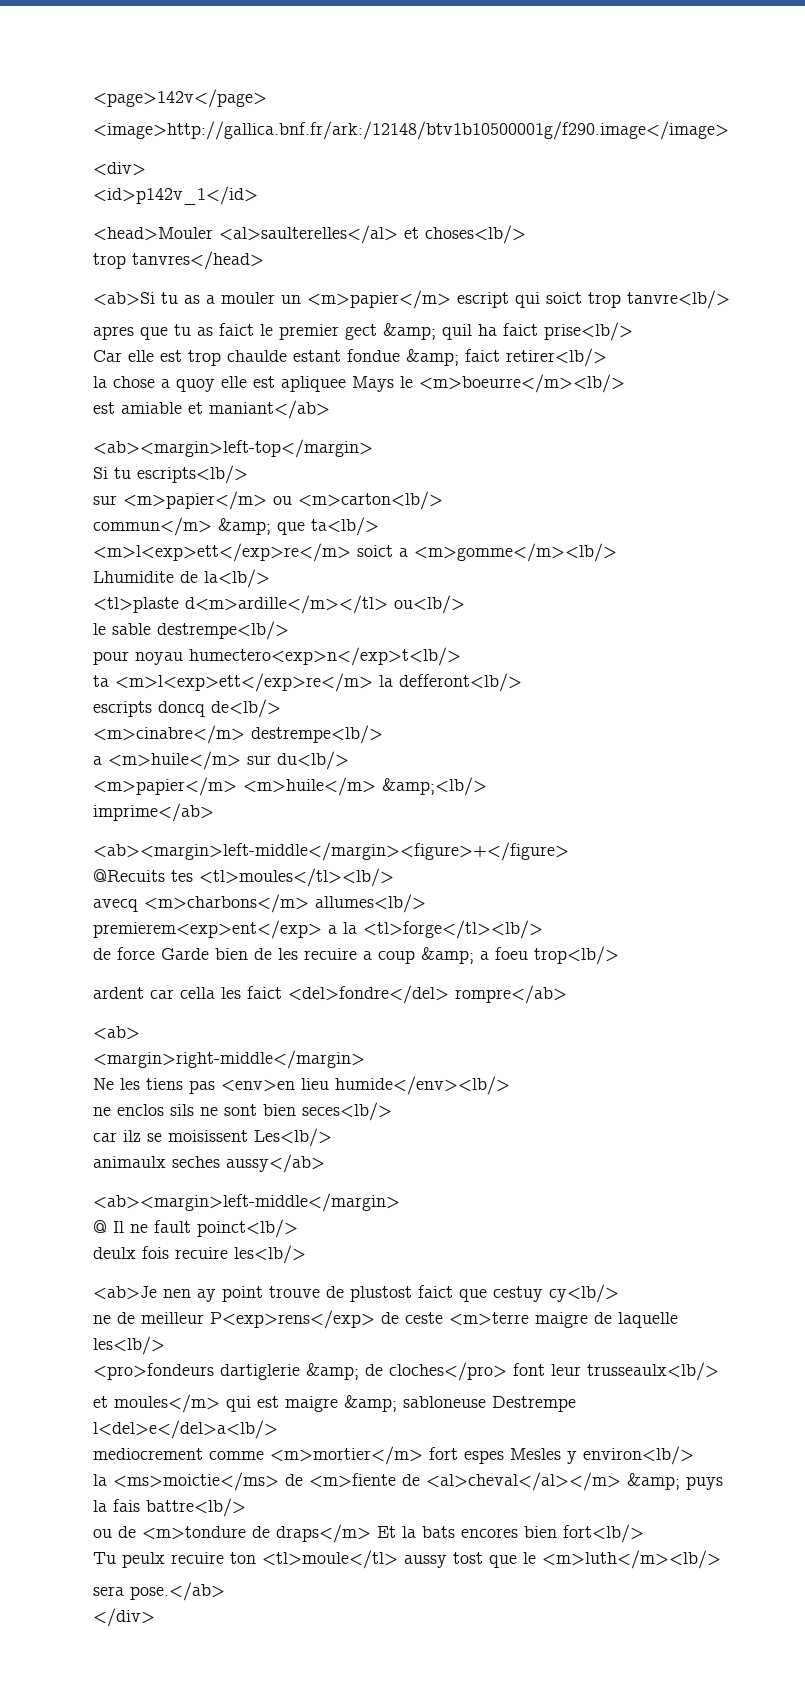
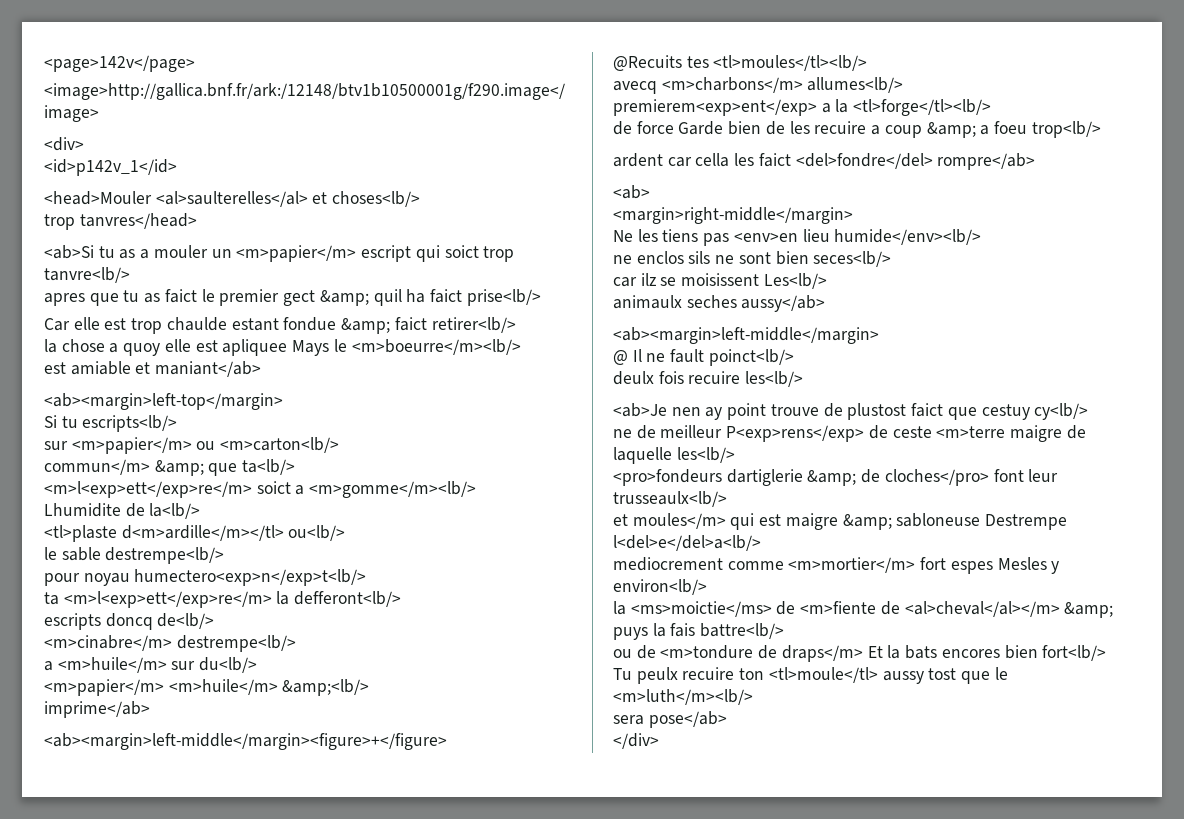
- sera pose.</ab>
+ sera pose</ab>

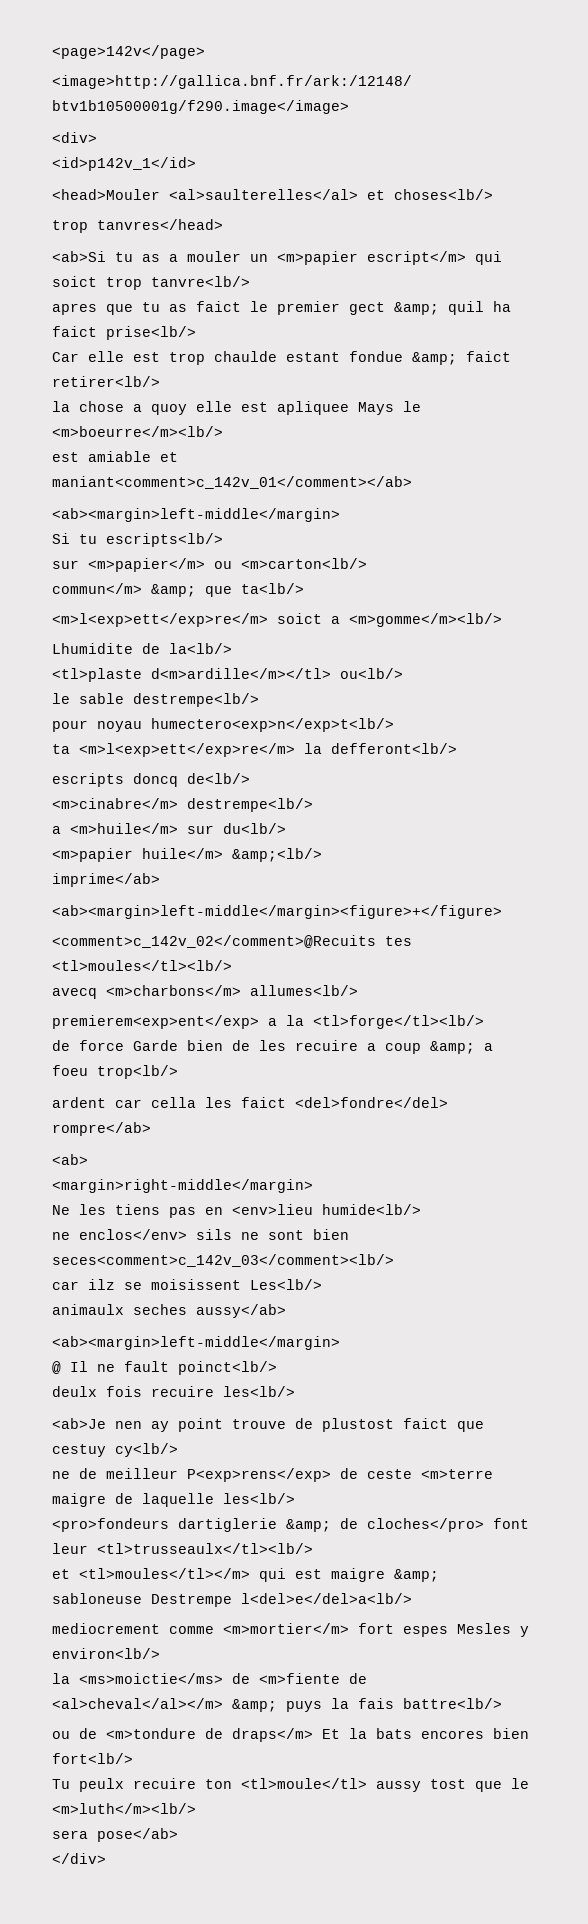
- <ab>Si tu as a mouler un <m>papier</m> escript qui soict trop tanvre<lb/>
+ <ab>Si tu as a mouler un <m>papier escript</m> qui soict trop tanvre<lb/>
- est amiable et maniant</ab>
- <ab><margin>left-top</margin>
+ est amiable et maniant<comment>c_142v_01</comment></ab>
+ <ab><margin>left-middle</margin>
- <m>papier</m> <m>huile</m> &amp;<lb/>
+ <m>papier huile</m> &amp;<lb/>
- @Recuits tes <tl>moules</tl><lb/>
+ <comment>c_142v_02</comment>@Recuits tes <tl>moules</tl><lb/>
- Ne les tiens pas <env>en lieu humide</env><lb/>
- ne enclos sils ne sont bien seces<lb/>
+ Ne les tiens pas en <env>lieu humide<lb/>
+ ne enclos</env> sils ne sont bien seces<comment>c_142v_03</comment><lb/>
- <pro>fondeurs dartiglerie &amp; de cloches</pro> font leur trusseaulx<lb/>
- et moules</m> qui est maigre &amp; sabloneuse Destrempe l<del>e</del>a<lb/>
+ <pro>fondeurs dartiglerie &amp; de cloches</pro> font leur <tl>trusseaulx</tl><lb/>
+ et <tl>moules</tl></m> qui est maigre &amp; sabloneuse Destrempe l<del>e</del>a<lb/>

